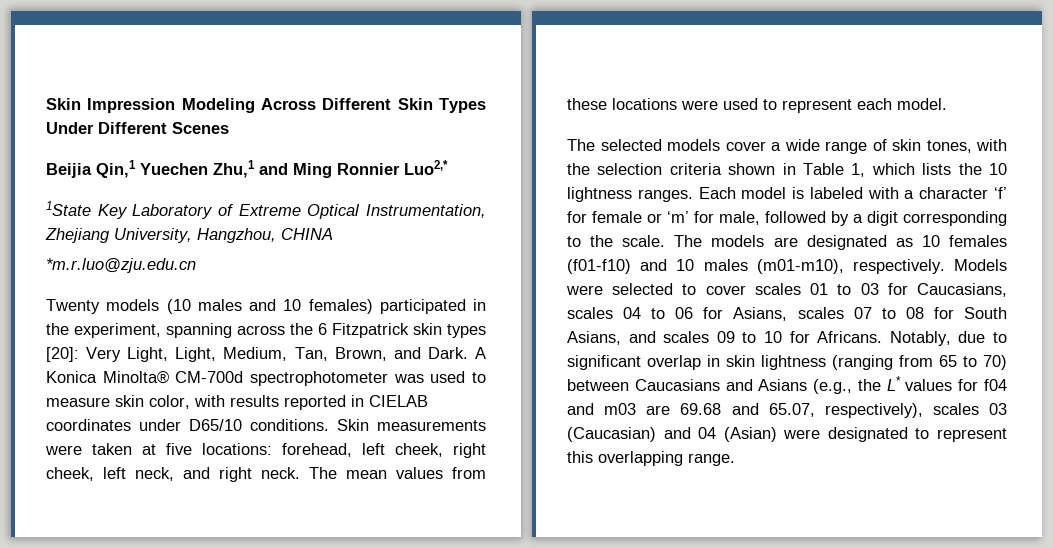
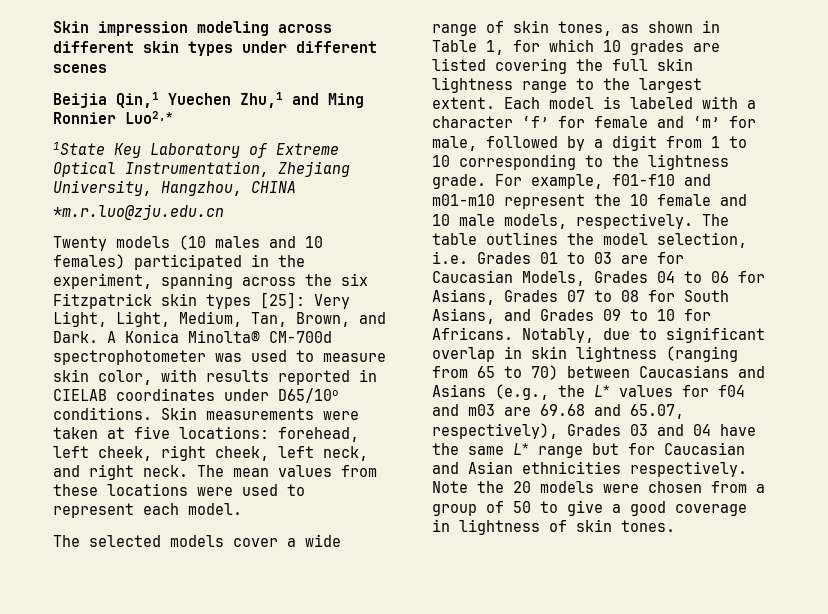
- Skin Impression Modeling Across Different Skin Types Under Different Scenes
+ Skin impression modeling across different skin types under different scenes
- Twenty models (10 males and 10 females) participated in the experiment, spanning across the 6 Fitzpatrick skin types [20]: Very Light, Light, Medium, Tan, Brown, and Dark.
+ Twenty models (10 males and 10 females) participated in the experiment, spanning across the six Fitzpatrick skin types [25]: Very Light, Light, Medium, Tan, Brown, and Dark.
- A Konica Minolta® CM-700d spectrophotometer was used to measure skin color, with results reported in CIELAB coordinates under D65/10 conditions.
+ A Konica Minolta® CM-700d spectrophotometer was used to measure skin color, with results reported in CIELAB coordinates under D65/10o conditions.
- The selected models cover a wide range of skin tones, with the selection criteria shown in Table 1, which lists the 10 lightness ranges.
+ The selected models cover a wide range of skin tones, as shown in Table 1, for which 10 grades are listed covering the full skin lightness range to the largest extent.
- Each model is labeled with a character ‘f’ for female or ‘m’ for male, followed by a digit corresponding to the scale. The models are designated as 10 females (f01-f10) and 10 males (m01-m10), respectively. Models were selected to cover scales 01 to 03 for Caucasians, scales 04 to 06 for Asians, scales 07 to 08 for South Asians, and scales 09 to 10 for Africans.
+ Each model is labeled with a character ‘f’ for female and ‘m’ for male, followed by a digit from 1 to 10 corresponding to the lightness grade. For example, f01-f10 and m01-m10 represent the 10 female and 10 male models, respectively. The table outlines the model selection, i.e. Grades 01 to 03 are for Caucasian Models, Grades 04 to 06 for Asians, Grades 07 to 08 for South Asians, and Grades 09 to 10 for Africans.
- Notably, due to significant overlap in skin lightness (ranging from 65 to 70) between Caucasians and Asians (e.g., the L* values for f04 and m03 are 69.68 and 65.07, respectively), scales 03 (Caucasian) and 04 (Asian) were designated to represent this overlapping range.
+ Notably, due to significant overlap in skin lightness (ranging from 65 to 70) between Caucasians and Asians (e.g., the L* values for f04 and m03 are 69.68 and 65.07, respectively), Grades 03 and 04 have the same L* range but for Caucasian and Asian ethnicities respectively. Note the 20 models were chosen from a group of 50 to give a good coverage in lightness of skin tones.

